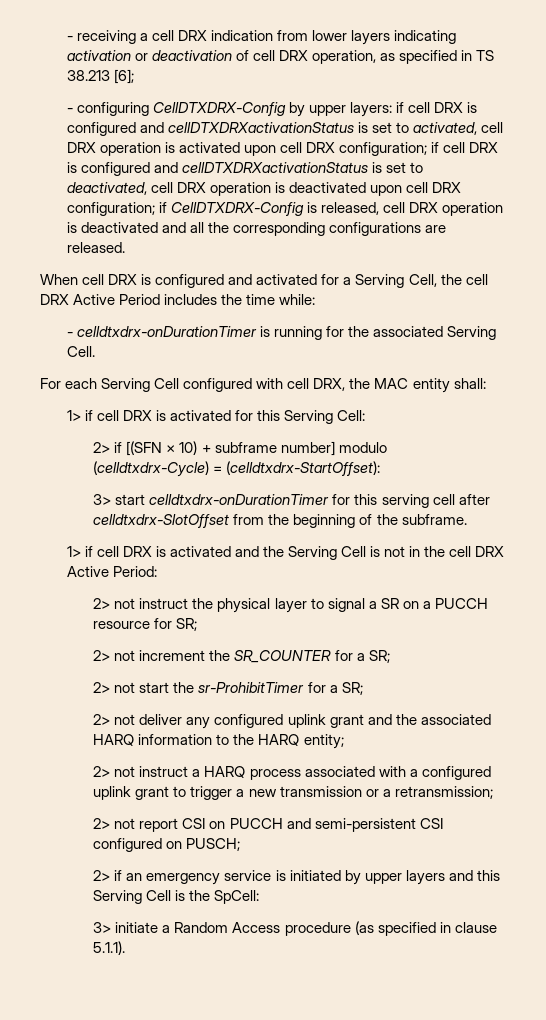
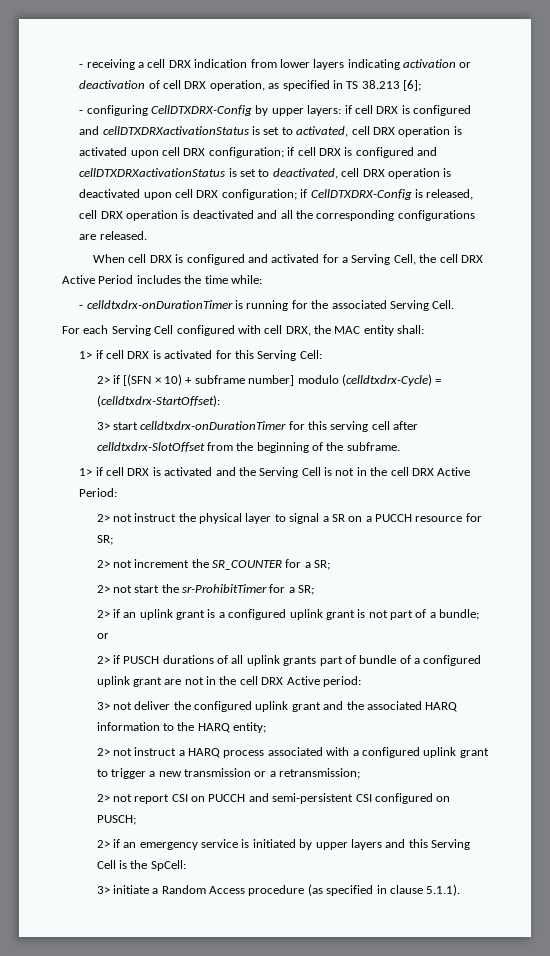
- 2> not deliver any configured uplink grant and the associated HARQ information to the HARQ entity;
+ 2> if an uplink grant is a configured uplink grant is not part of a bundle; or
+ 2> if PUSCH durations of all uplink grants part of bundle of a configured uplink grant are not in the cell DRX Active period:
+ 3> not deliver the configured uplink grant and the associated HARQ information to the HARQ entity;

